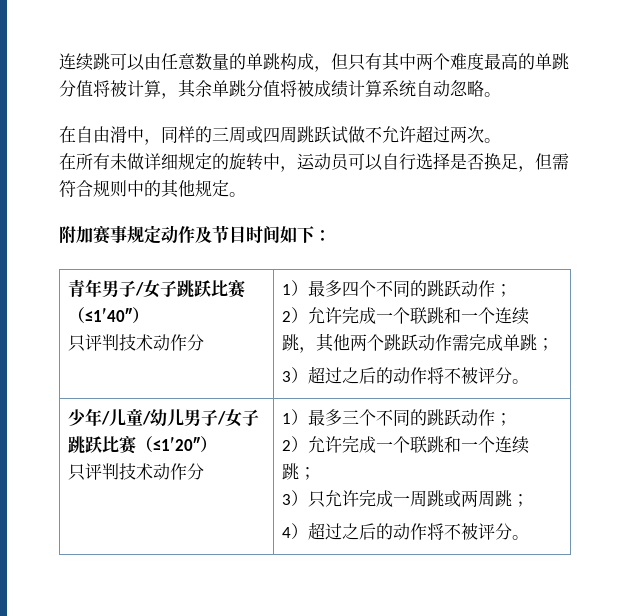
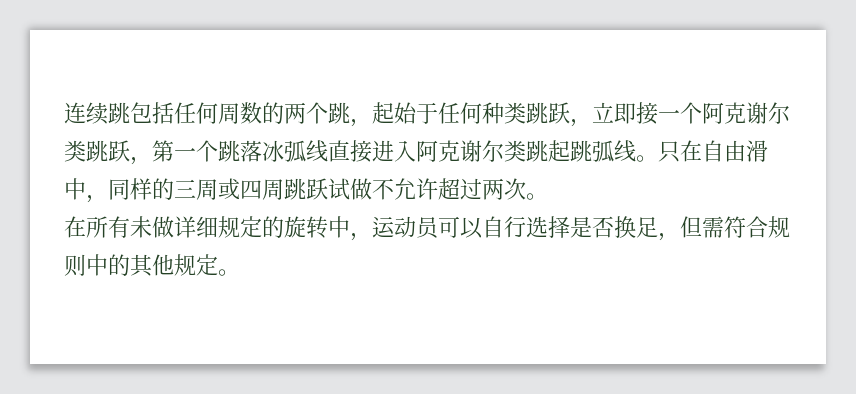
- 连续跳可以由任意数量的单跳构成，但只有其中两个难度最高的单跳分值将被计算，其余单跳分值将被成绩计算系统自动忽略。
- 在自由滑中，同样的三周或四周跳跃试做不允许超过两次。
+ 连续跳包括任何周数的两个跳，起始于任何种类跳跃，立即接一个阿克谢尔类跳跃，第一个跳落冰弧线直接进入阿克谢尔类跳起跳弧线。只在自由滑中，同样的三周或四周跳跃试做不允许超过两次。
- 附加赛事规定动作及节目时间如下：
- 青年男子/女子跳跃比赛（≤1′40″）
- 只评判技术动作分 | 1）最多四个不同的跳跃动作；
- 2）允许完成一个联跳和一个连续跳，其他两个跳跃动作需完成单跳；
- 3）超过之后的动作将不被评分。
- 少年/儿童/幼儿男子/女子跳跃比赛（≤1′20″）
- 只评判技术动作分 | 1）最多三个不同的跳跃动作；
- 2）允许完成一个联跳和一个连续跳；
- 3）只允许完成一周跳或两周跳；
- 4）超过之后的动作将不被评分。

